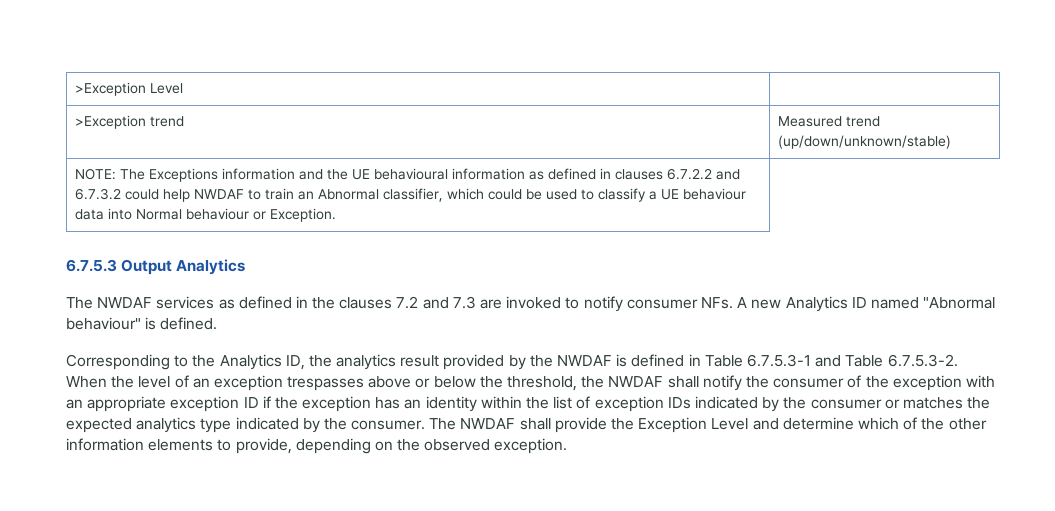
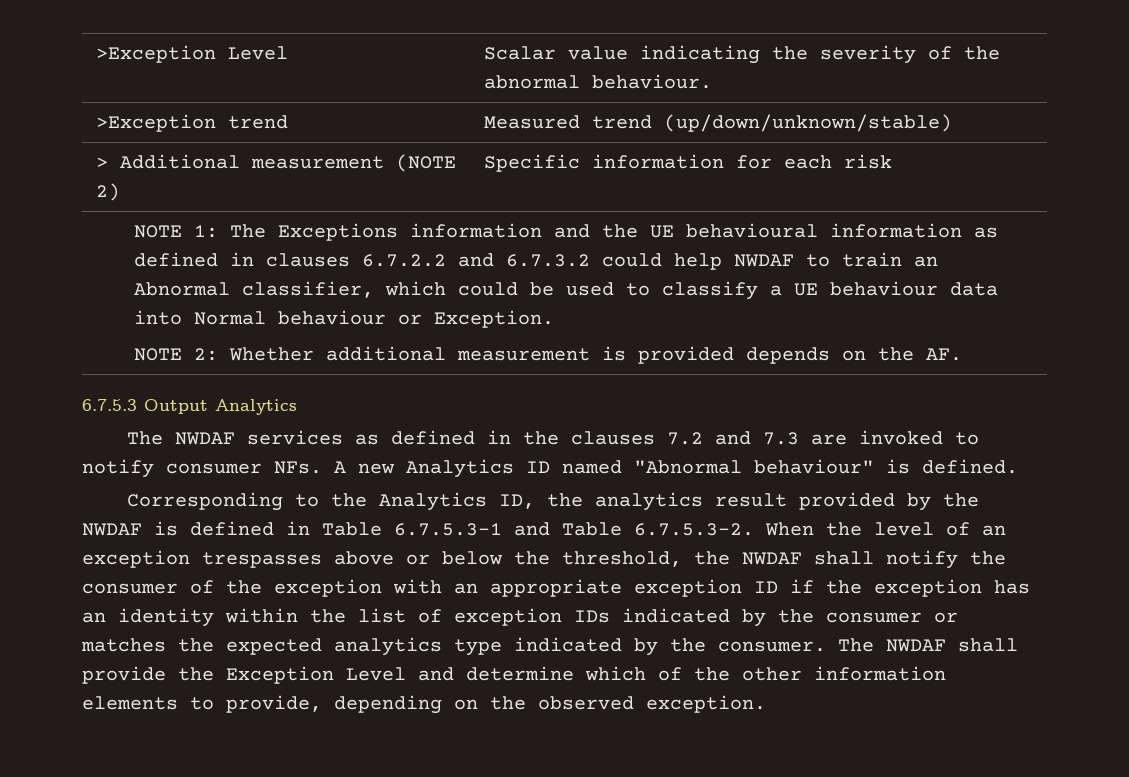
- >Exception Level |
+ >Exception Level | Scalar value indicating the severity of the abnormal behaviour.
- NOTE: The Exceptions information and the UE behavioural information as defined in clauses 6.7.2.2 and 6.7.3.2 could help NWDAF to train an Abnormal classifier, which could be used to classify a UE behaviour data into Normal behaviour or Exception.
+ > Additional measurement (NOTE 2) | Specific information for each risk
+ NOTE 1: The Exceptions information and the UE behavioural information as defined in clauses 6.7.2.2 and 6.7.3.2 could help NWDAF to train an Abnormal classifier, which could be used to classify a UE behaviour data into Normal behaviour or Exception.
+ NOTE 2: Whether additional measurement is provided depends on the AF.

